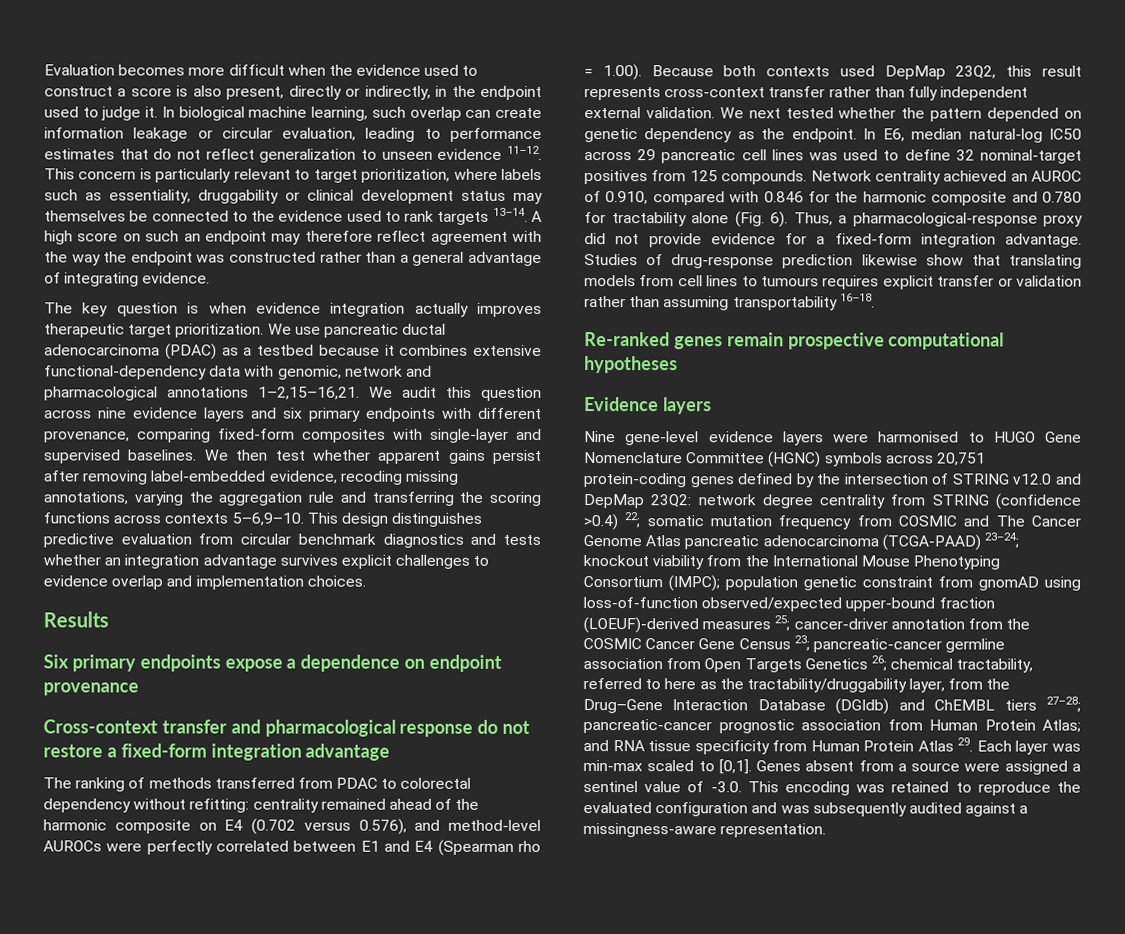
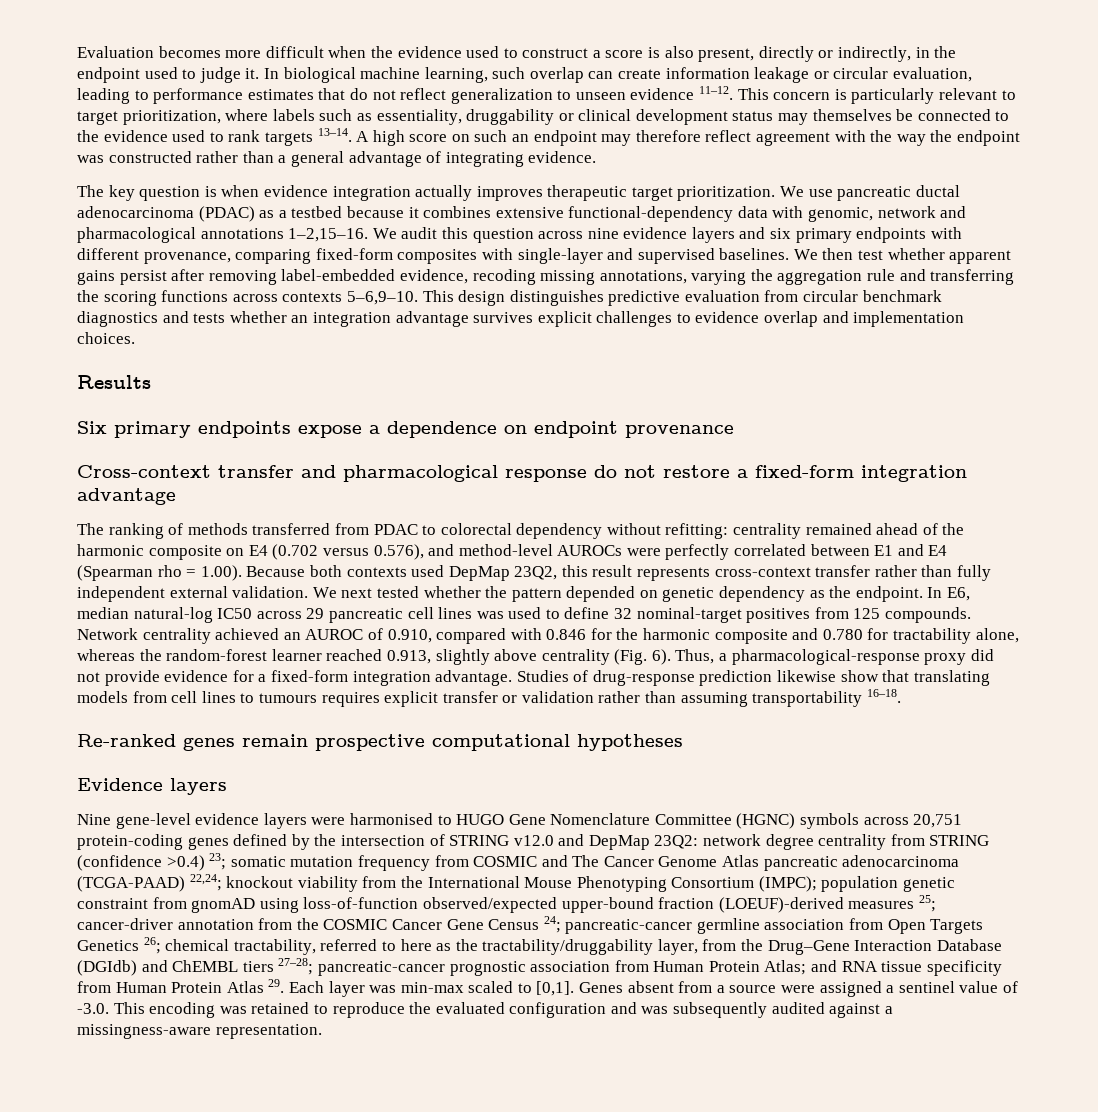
- We use pancreatic ductal adenocarcinoma (PDAC) as a testbed because it combines extensive functional-dependency data with genomic, network and pharmacological annotations 1–2,15–16,21.
+ We use pancreatic ductal adenocarcinoma (PDAC) as a testbed because it combines extensive functional-dependency data with genomic, network and pharmacological annotations 1–2,15–16.
- Network centrality achieved an AUROC of 0.910, compared with 0.846 for the harmonic composite and 0.780 for tractability alone (Fig. 6).
+ Network centrality achieved an AUROC of 0.910, compared with 0.846 for the harmonic composite and 0.780 for tractability alone, whereas the random-forest learner reached 0.913, slightly above centrality (Fig. 6).
- network degree centrality from STRING (confidence >0.4) 22;
+ network degree centrality from STRING (confidence >0.4) 23;
- somatic mutation frequency from COSMIC and The Cancer Genome Atlas pancreatic adenocarcinoma (TCGA-PAAD) 23–24;
+ somatic mutation frequency from COSMIC and The Cancer Genome Atlas pancreatic adenocarcinoma (TCGA-PAAD) 22,24;
- cancer-driver annotation from the COSMIC Cancer Gene Census 23;
+ cancer-driver annotation from the COSMIC Cancer Gene Census 24;

